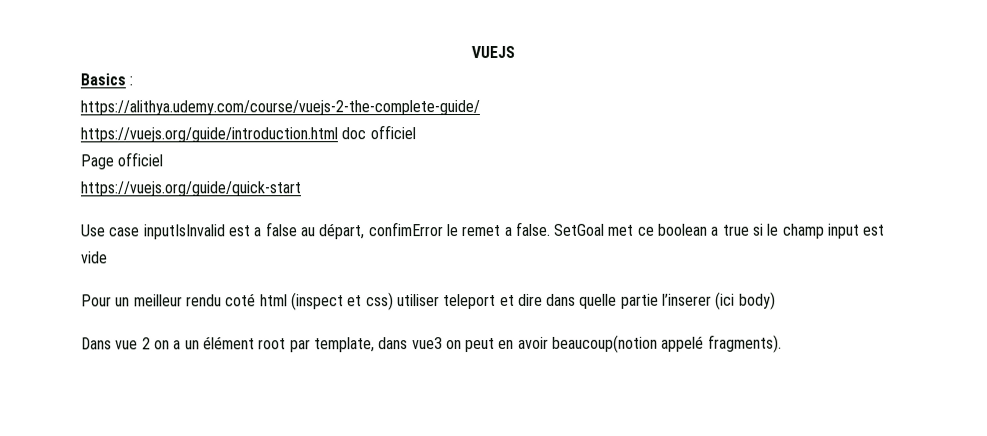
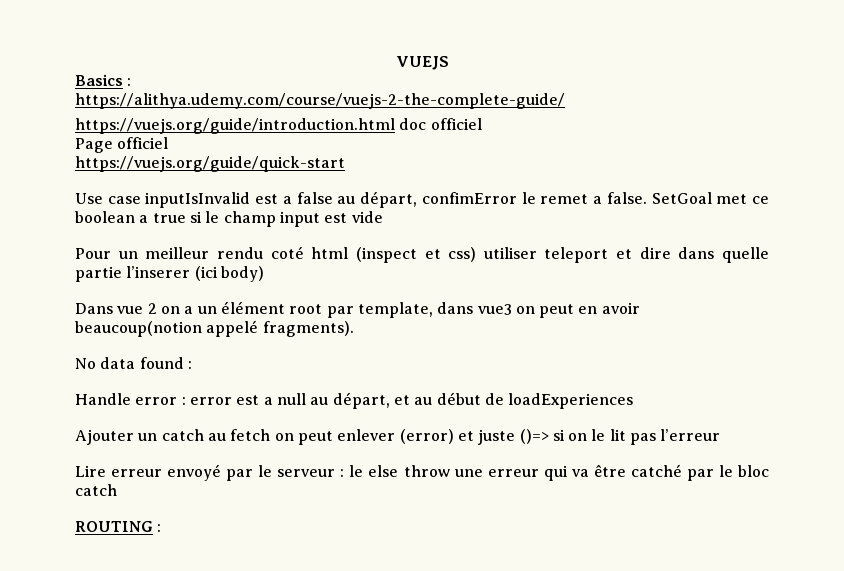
+ No data found :
+ Handle error : error est a null au départ, et au début de loadExperiences
+ Ajouter un catch au fetch on peut enlever (error) et juste ()=> si on le lit pas l’erreur
+ Lire erreur envoyé par le serveur : le else throw une erreur qui va être catché par le bloc catch
+ ROUTING :

